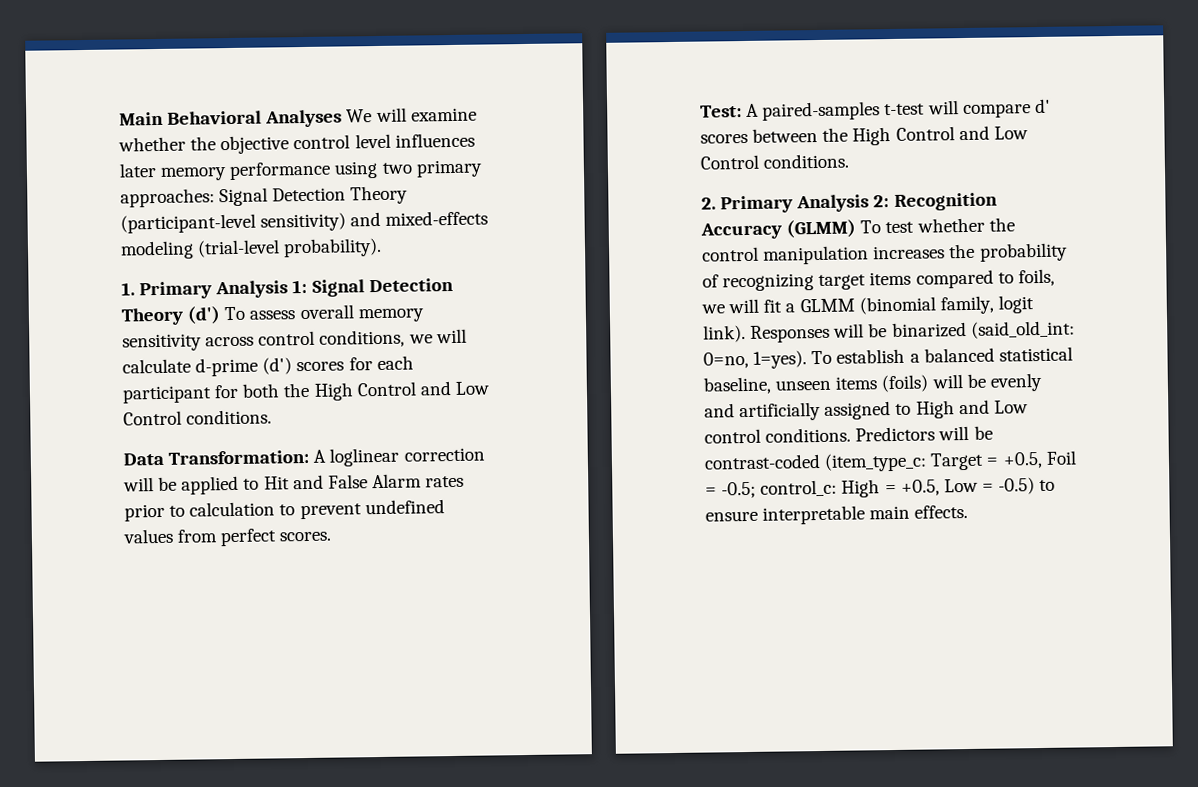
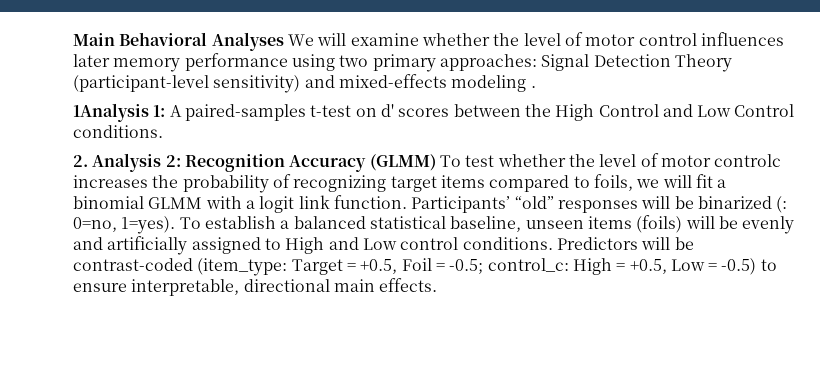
- Main Behavioral Analyses We will examine whether the objective control level influences later memory performance using two primary approaches: Signal Detection Theory (participant-level sensitivity) and mixed-effects modeling (trial-level probability).
- 1. Primary Analysis 1: Signal Detection Theory (d') To assess overall memory sensitivity across control conditions, we will calculate d-prime (d') scores for each participant for both the High Control and Low Control conditions.
- Data Transformation: A loglinear correction will be applied to Hit and False Alarm rates prior to calculation to prevent undefined values from perfect scores.
- Test: A paired-samples t-test will compare d' scores between the High Control and Low Control conditions.
+ Main Behavioral Analyses We will examine whether the level of motor control influences later memory performance using two primary approaches: Signal Detection Theory (participant-level sensitivity) and mixed-effects modeling .
+ 1Analysis 1: A paired-samples t-test on d' scores between the High Control and Low Control conditions.
- 2. Primary Analysis 2: Recognition Accuracy (GLMM) To test whether the control manipulation increases the probability of recognizing target items compared to foils, we will fit a GLMM (binomial family, logit link). Responses will be binarized (said_old_int: 0=no, 1=yes).
+ 2. Analysis 2: Recognition Accuracy (GLMM) To test whether the level of motor controlc increases the probability of recognizing target items compared to foils, we will fit a binomial GLMM with a logit link function. Participants’ “old” responses will be binarized (: 0=no, 1=yes).
- Predictors will be contrast-coded (item_type_c: Target = +0.5, Foil = -0.5; control_c: High = +0.5, Low = -0.5) to ensure interpretable main effects.
+ Predictors will be contrast-coded (item_type: Target = +0.5, Foil = -0.5; control_c: High = +0.5, Low = -0.5) to ensure interpretable, directional main effects.

